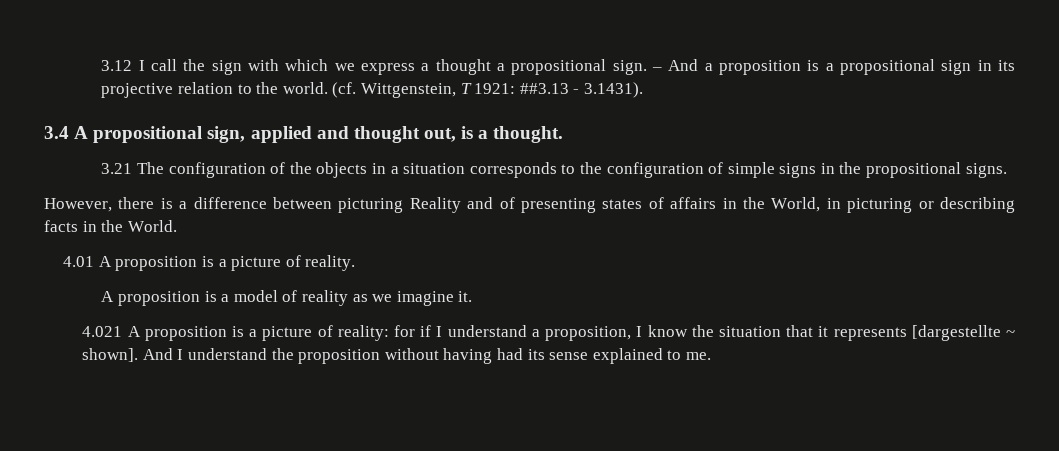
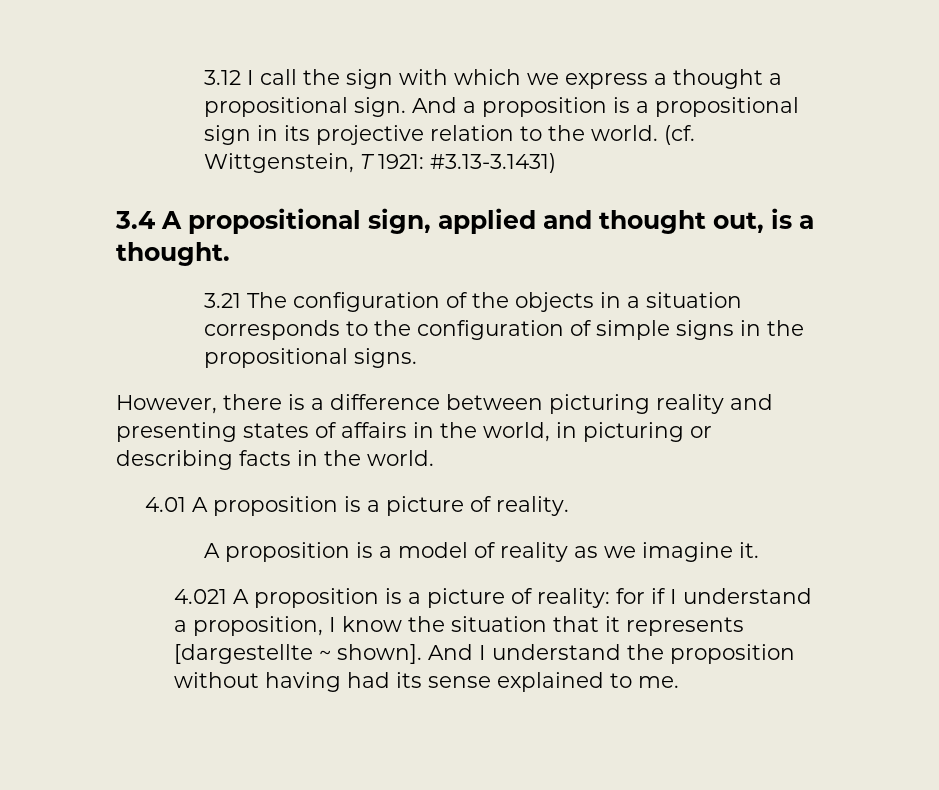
- – And a proposition is a propositional sign in its projective relation to the world.
+ And a proposition is a propositional sign in its projective relation to the world.
- (cf. Wittgenstein, T 1921: ##3.13 - 3.1431).
+ (cf. Wittgenstein, T 1921: #3.13-3.1431)
- However, there is a difference between picturing Reality and of presenting states of affairs in the World, in picturing or describing facts in the World.
+ However, there is a difference between picturing reality and presenting states of affairs in the world, in picturing or describing facts in the world.

